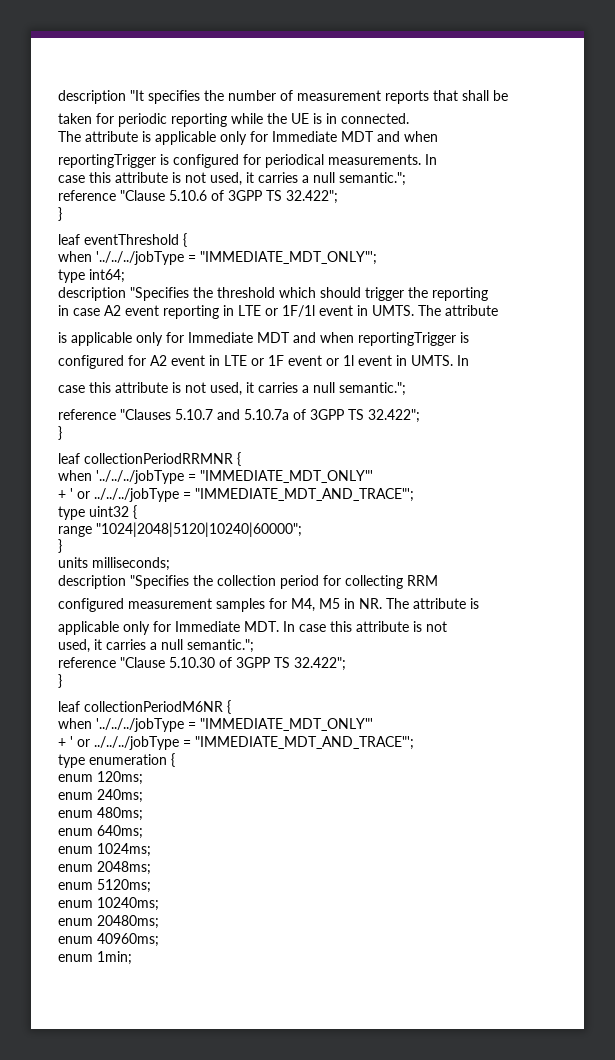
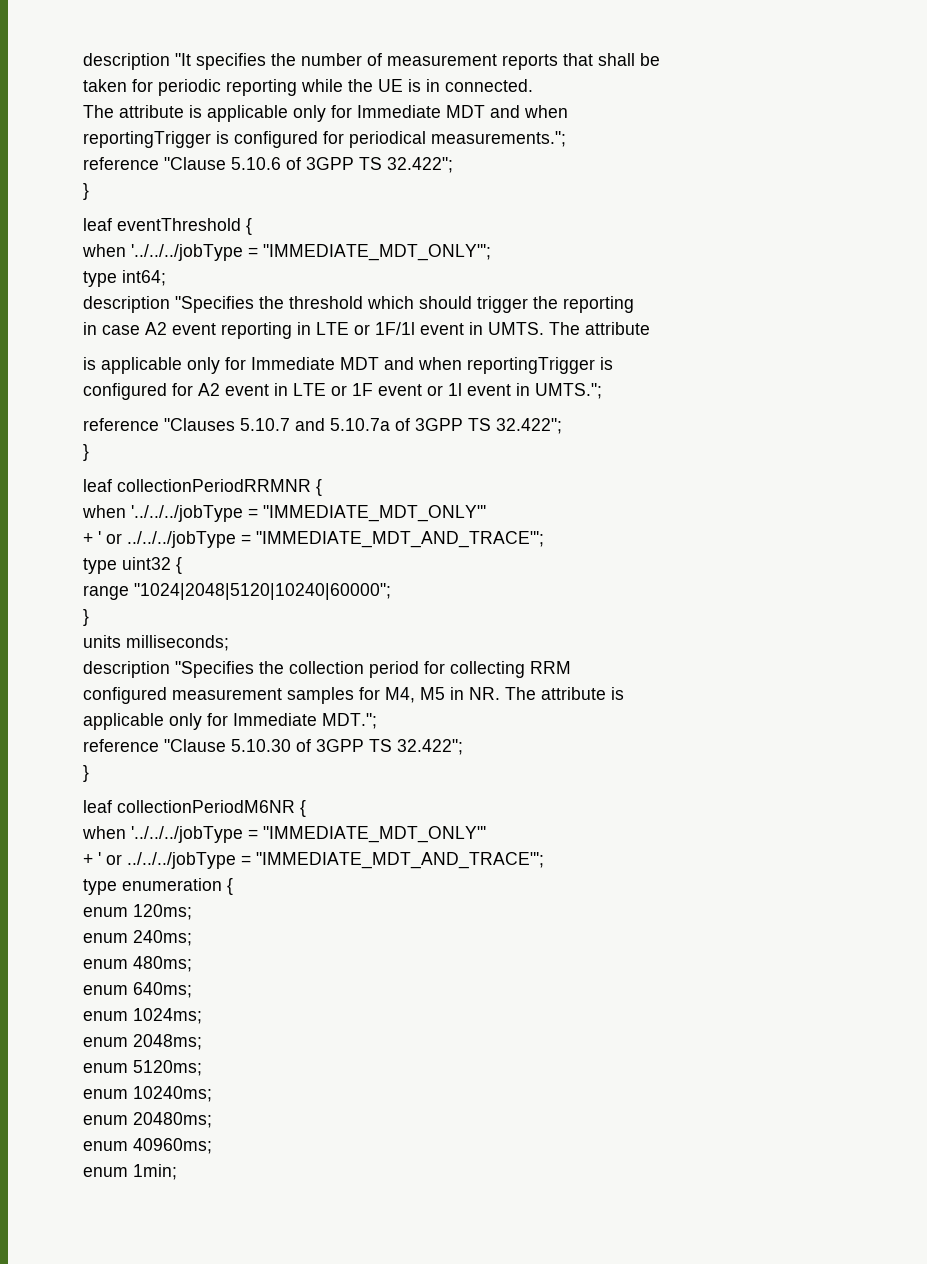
- reportingTrigger is configured for periodical measurements. In
- case this attribute is not used, it carries a null semantic.";
+ reportingTrigger is configured for periodical measurements.";
- configured for A2 event in LTE or 1F event or 1l event in UMTS. In
- case this attribute is not used, it carries a null semantic.";
+ configured for A2 event in LTE or 1F event or 1l event in UMTS.";
- applicable only for Immediate MDT. In case this attribute is not
- used, it carries a null semantic.";
+ applicable only for Immediate MDT.";

